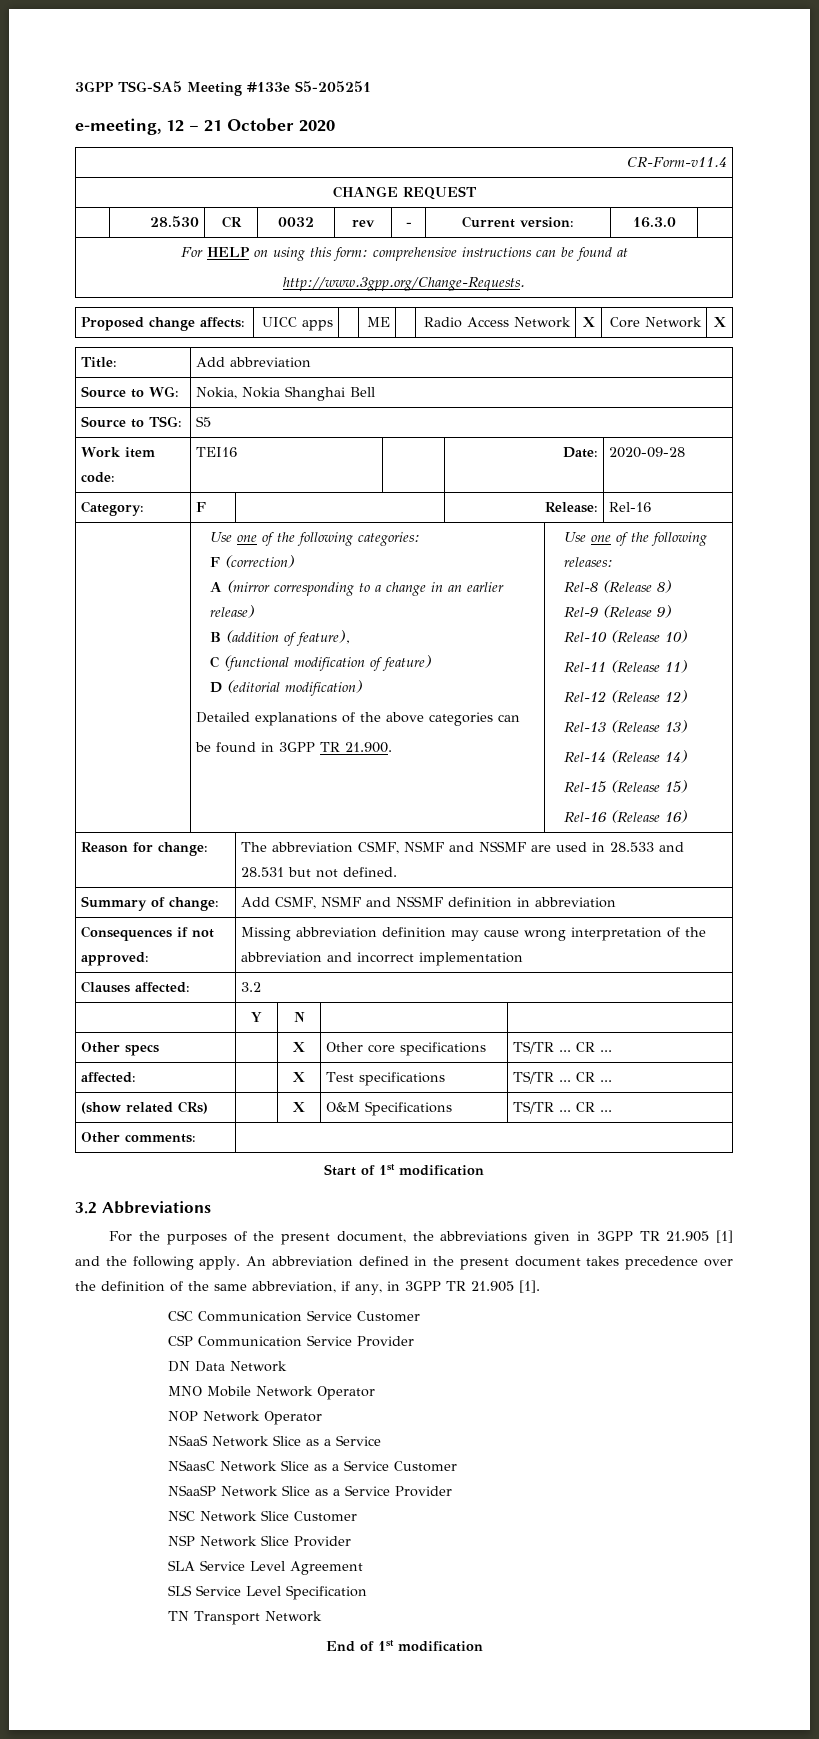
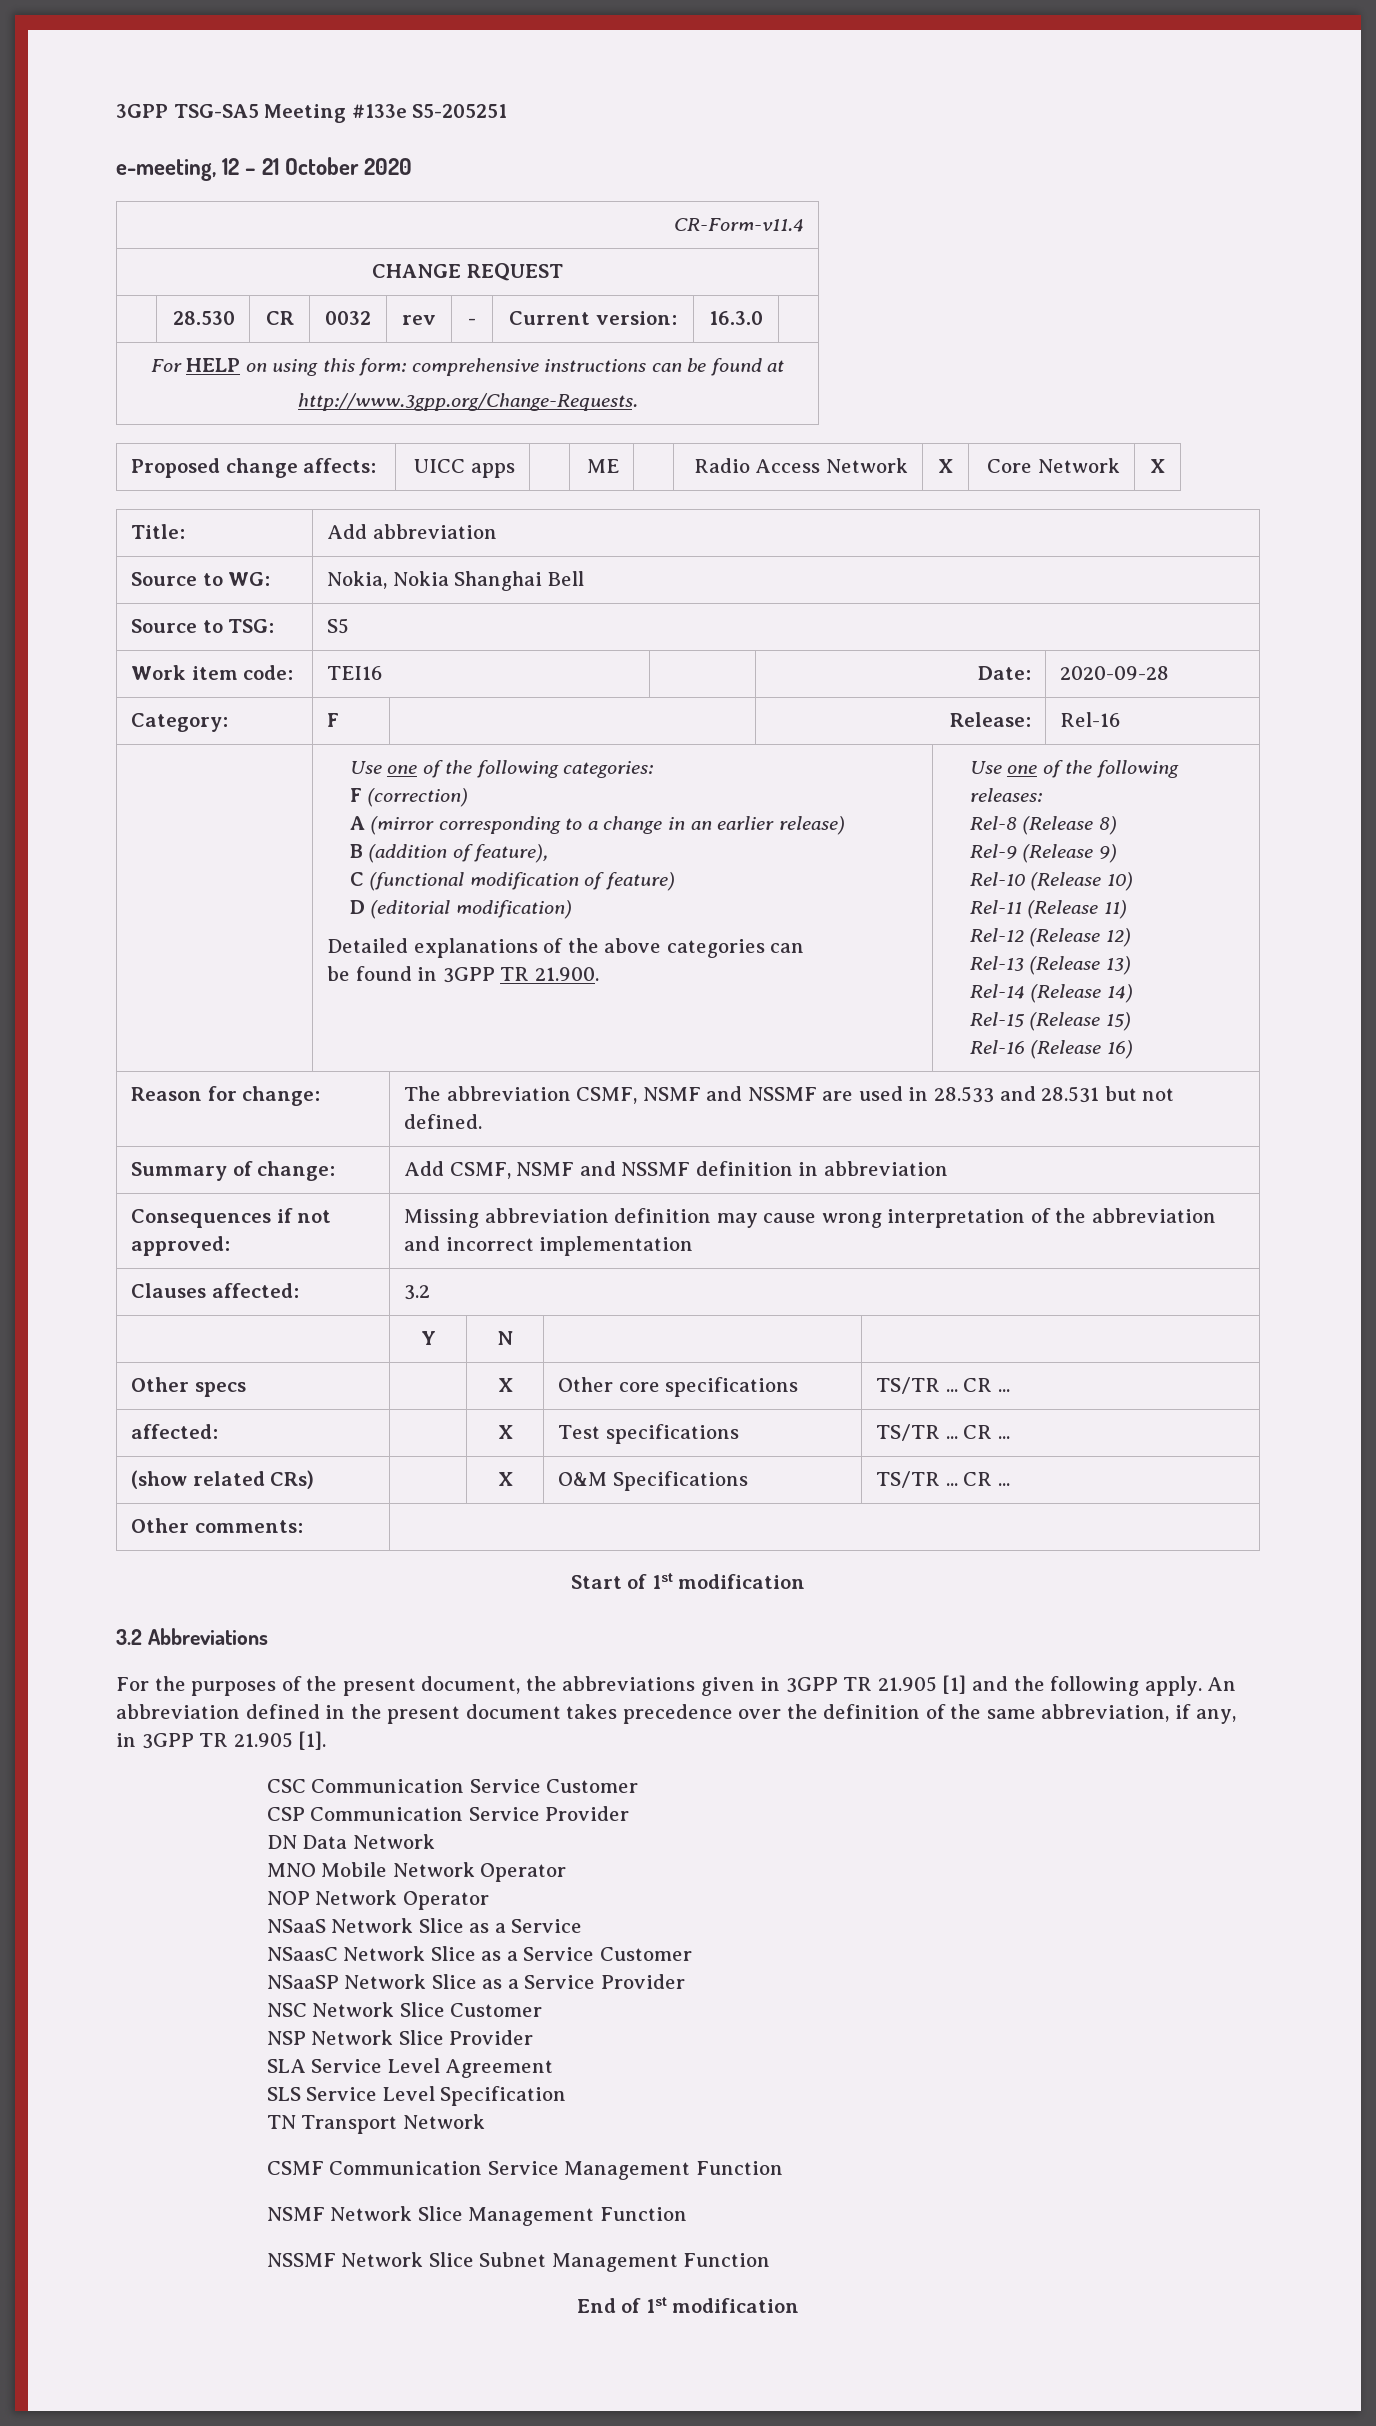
+ CSMF Communication Service Management Function
+ NSMF Network Slice Management Function
+ NSSMF Network Slice Subnet Management Function

